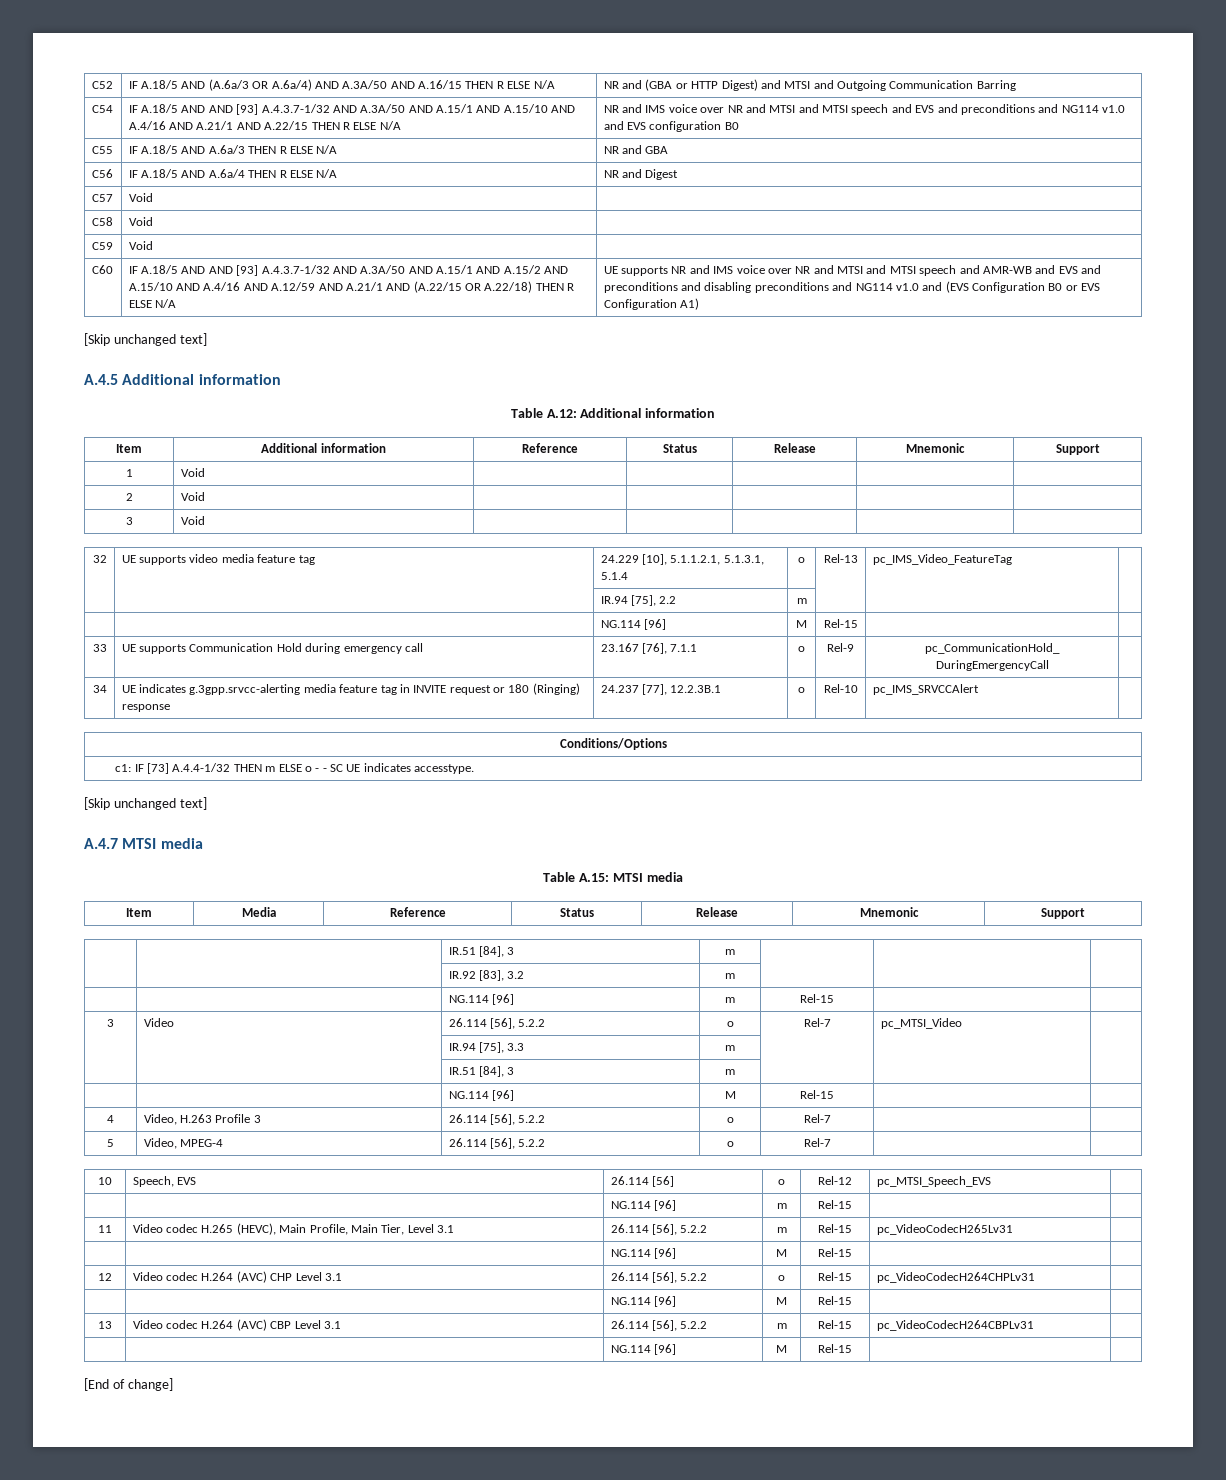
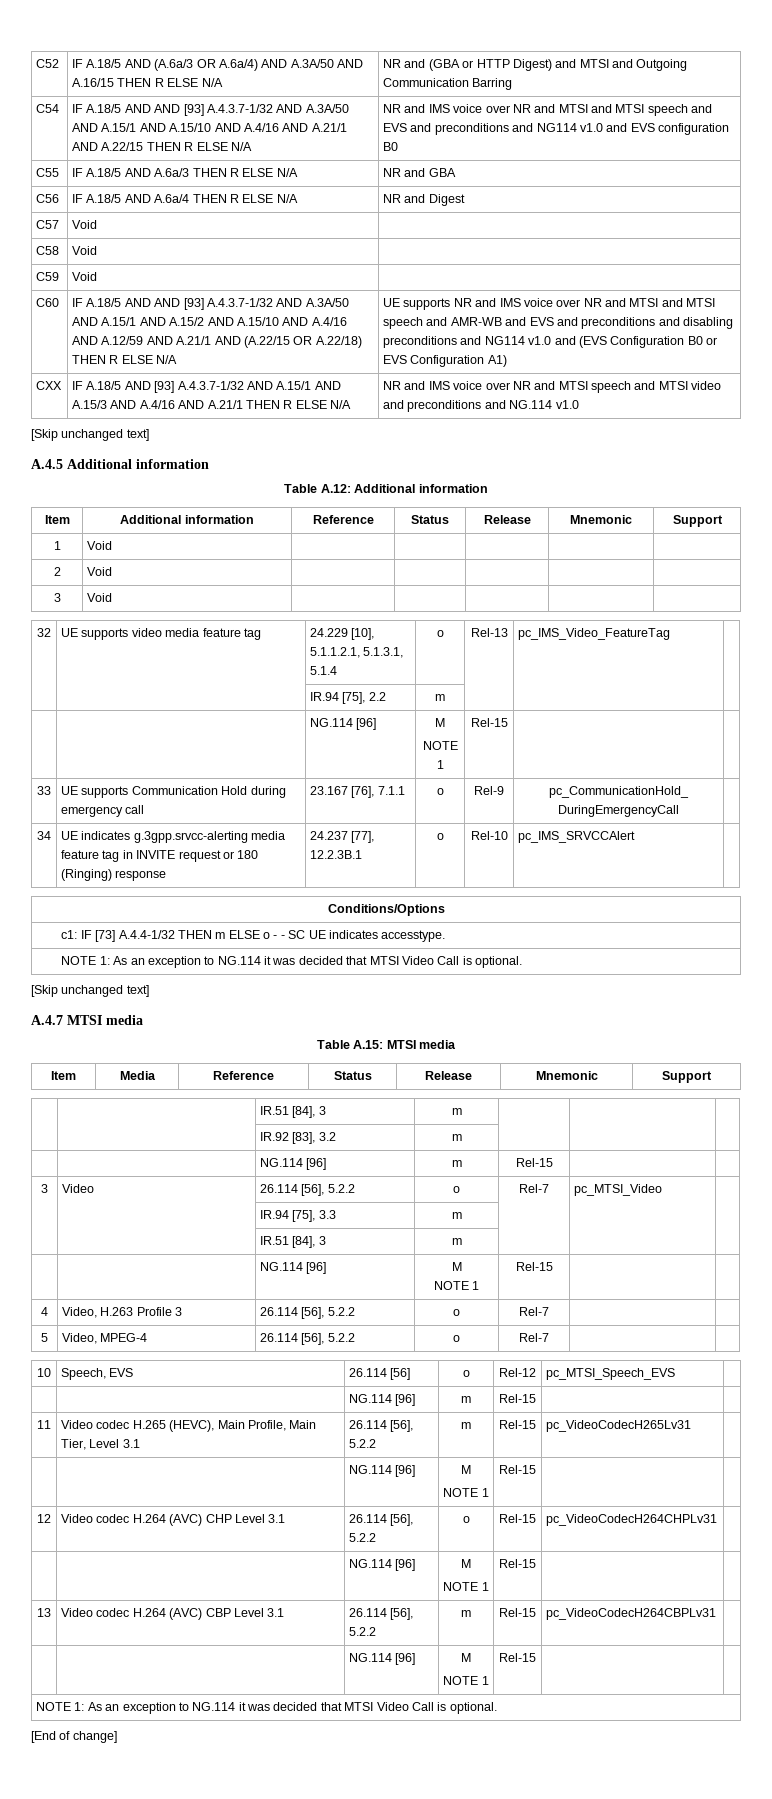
+ CXX | IF A.18/5 AND [93] A.4.3.7-1/32 AND A.15/1 AND A.15/3 AND A.4/16 AND A.21/1 THEN R ELSE N/A | NR and IMS voice over NR and MTSI speech and MTSI video and preconditions and NG.114 v1.0
  | | IR.94 [75], 2.2 | m | | |
- | | NG.114 [96] | M | Rel-15 | |
+ | | NG.114 [96] | M
+ NOTE 1 | Rel-15 | |
  c1: IF [73] A.4.4-1/32 THEN m ELSE o - - SC UE indicates accesstype.
+ NOTE 1: As an exception to NG.114 it was decided that MTSI Video Call is optional.
  | | IR.94 [75], 3.3 | m | | |
  | | IR.51 [84], 3 | m | | |
- | | NG.114 [96] | M | Rel-15 | |
+ | | NG.114 [96] | M
+ NOTE 1 | Rel-15 | |
  11 | Video codec H.265 (HEVC), Main Profile, Main Tier, Level 3.1 | 26.114 [56], 5.2.2 | m | Rel-15 | pc_VideoCodecH265Lv31 |
- | | NG.114 [96] | M | Rel-15 | |
+ | | NG.114 [96] | M
+ NOTE 1 | Rel-15 | |
  12 | Video codec H.264 (AVC) CHP Level 3.1 | 26.114 [56], 5.2.2 | o | Rel-15 | pc_VideoCodecH264CHPLv31 |
- | | NG.114 [96] | M | Rel-15 | |
+ | | NG.114 [96] | M
+ NOTE 1 | Rel-15 | |
  13 | Video codec H.264 (AVC) CBP Level 3.1 | 26.114 [56], 5.2.2 | m | Rel-15 | pc_VideoCodecH264CBPLv31 |
- | | NG.114 [96] | M | Rel-15 | |
+ | | NG.114 [96] | M
+ NOTE 1 | Rel-15 | |
+ NOTE 1: As an exception to NG.114 it was decided that MTSI Video Call is optional.

